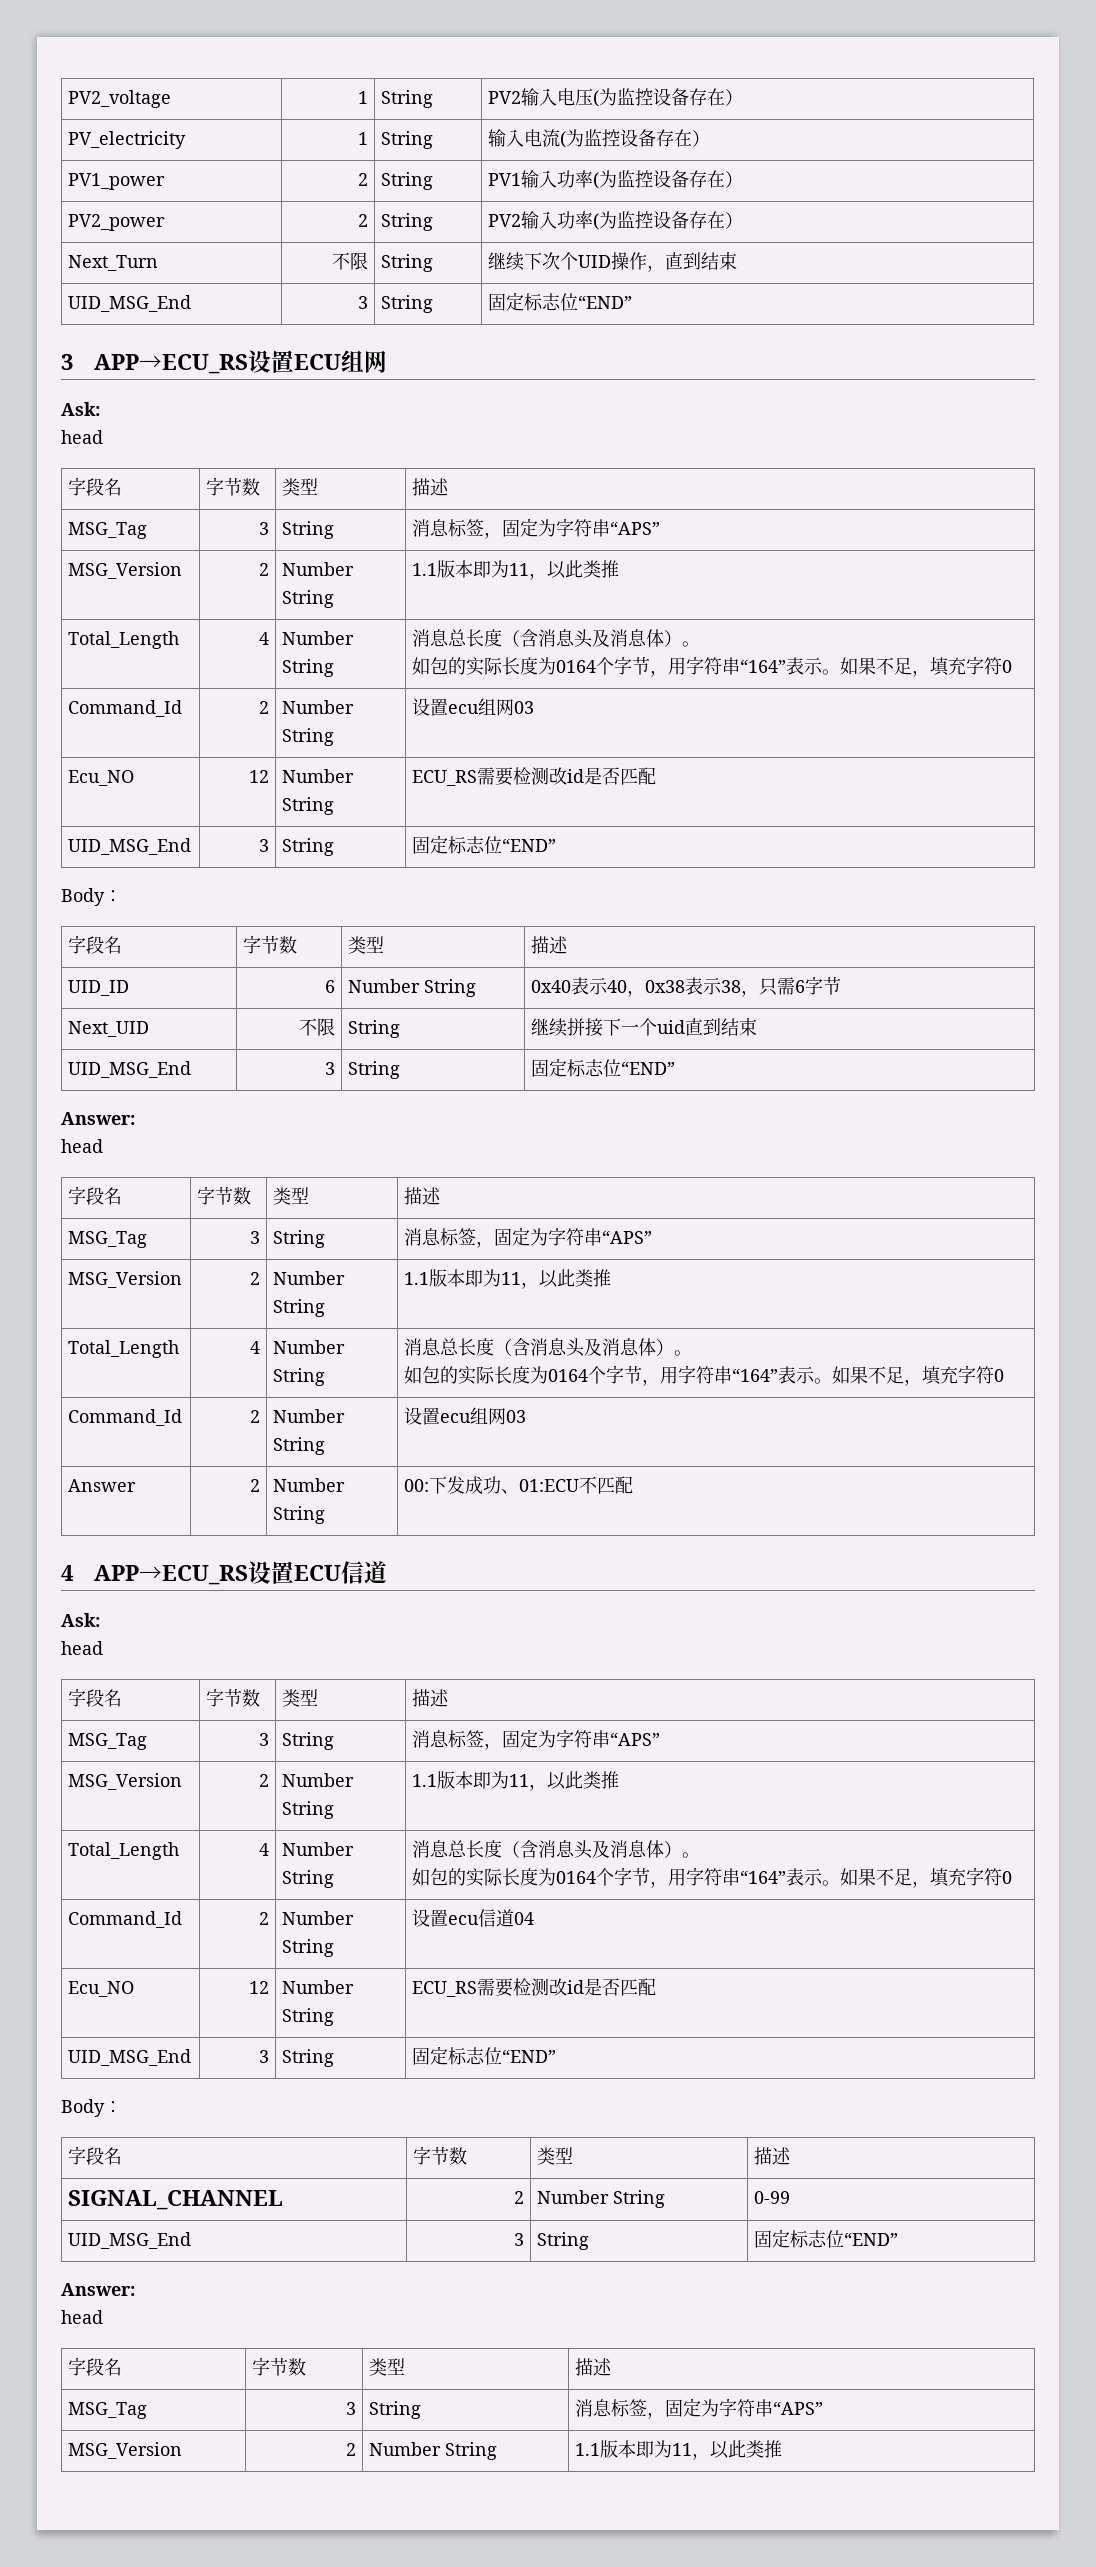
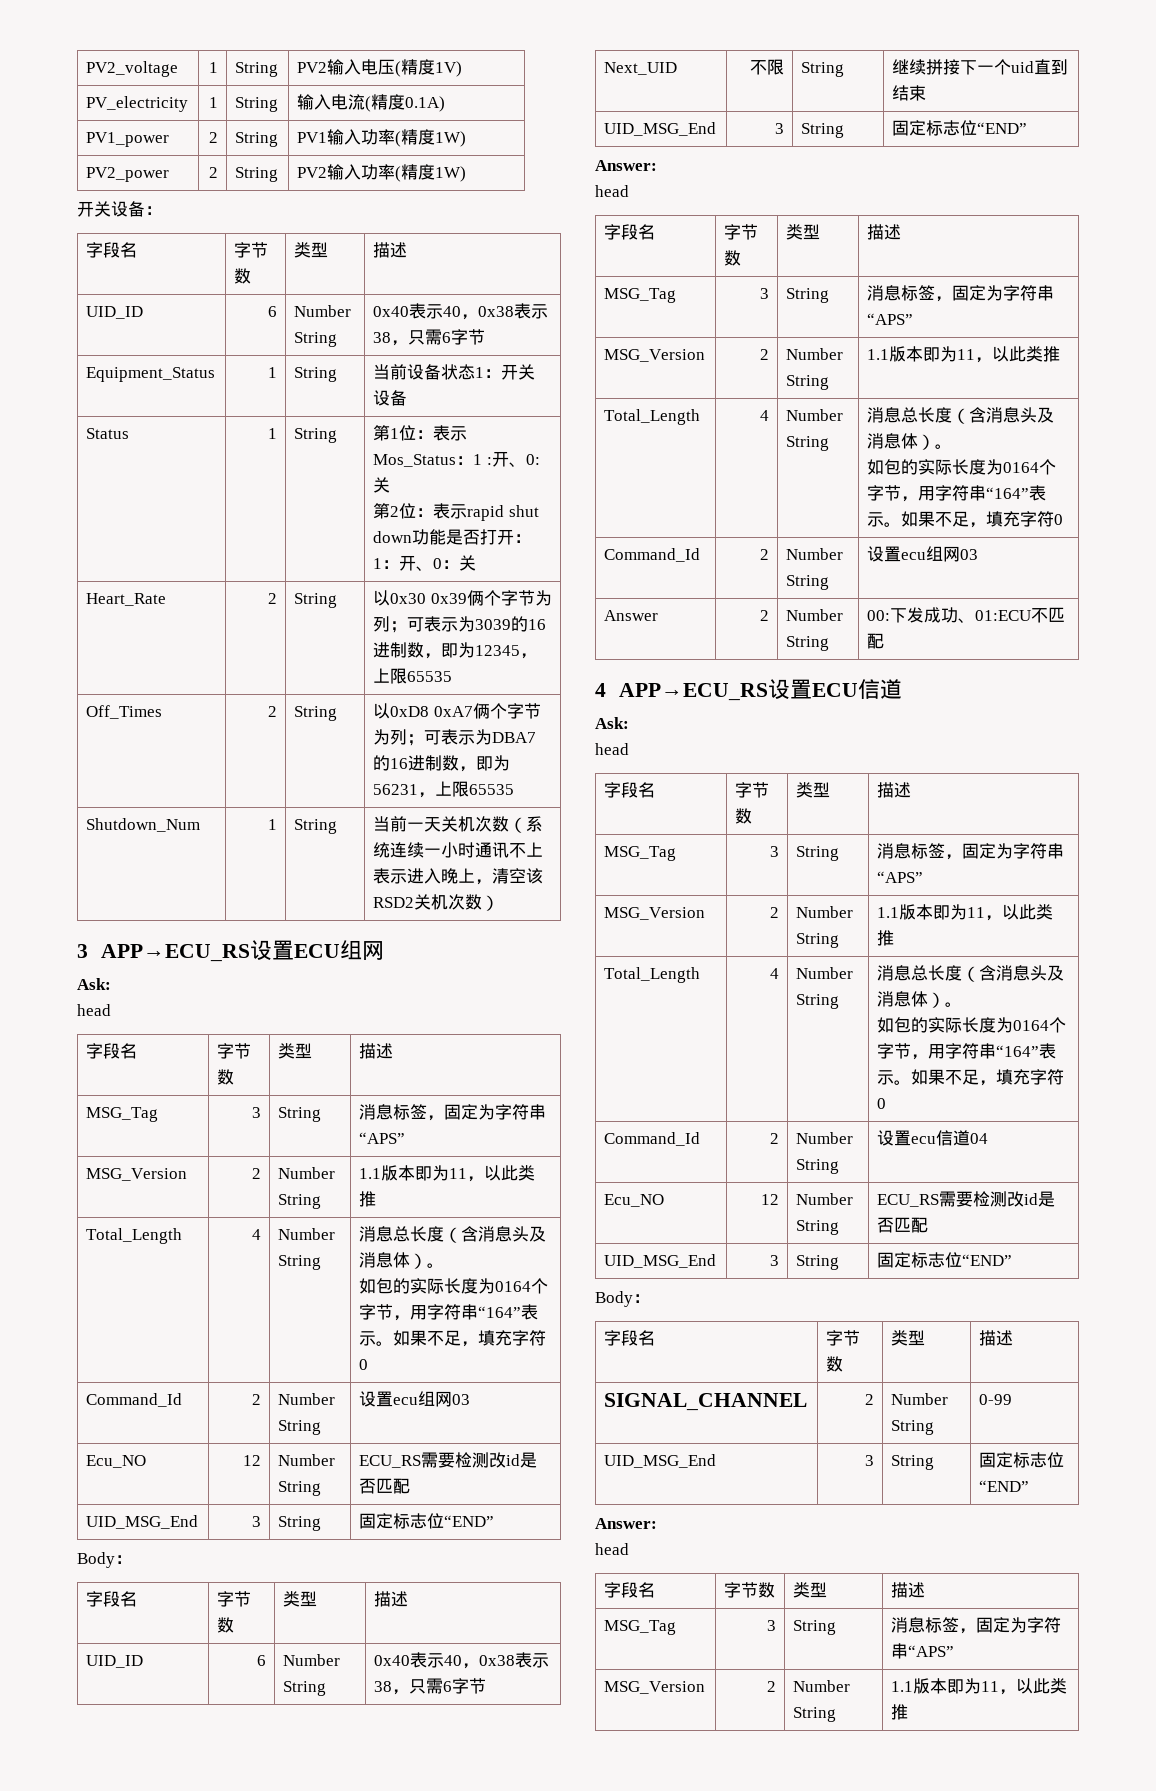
- PV2_voltage | 1 | String | PV2输入电压(为监控设备存在）
+ PV2_voltage | 1 | String | PV2输入电压(精度1V)
- PV_electricity | 1 | String | 输入电流(为监控设备存在）
+ PV_electricity | 1 | String | 输入电流(精度0.1A)
- PV1_power | 2 | String | PV1输入功率(为监控设备存在）
+ PV1_power | 2 | String | PV1输入功率(精度1W)
- PV2_power | 2 | String | PV2输入功率(为监控设备存在）
- Next_Turn | 不限 | String | 继续下次个UID操作，直到结束
- UID_MSG_End | 3 | String | 固定标志位“END”
+ PV2_power | 2 | String | PV2输入功率(精度1W)
+ 开关设备：
+ 字段名 | 字节数 | 类型 | 描述
+ UID_ID | 6 | Number String | 0x40表示40，0x38表示38，只需6字节
+ Equipment_Status | 1 | String | 当前设备状态1：开关设备
+ Status | 1 | String | 第1位：表示Mos_Status：1 :开、0:关
+ 第2位：表示rapid shut down功能是否打开：1：开、0：关
+ Heart_Rate | 2 | String | 以0x30 0x39俩个字节为列；可表示为3039的16进制数，即为12345，上限65535
+ Off_Times | 2 | String | 以0xD8 0xA7俩个字节为列；可表示为DBA7的16进制数，即为56231，上限65535
+ Shutdown_Num | 1 | String | 当前一天关机次数（系统连续一小时通讯不上表示进入晚上，清空该RSD2关机次数）

